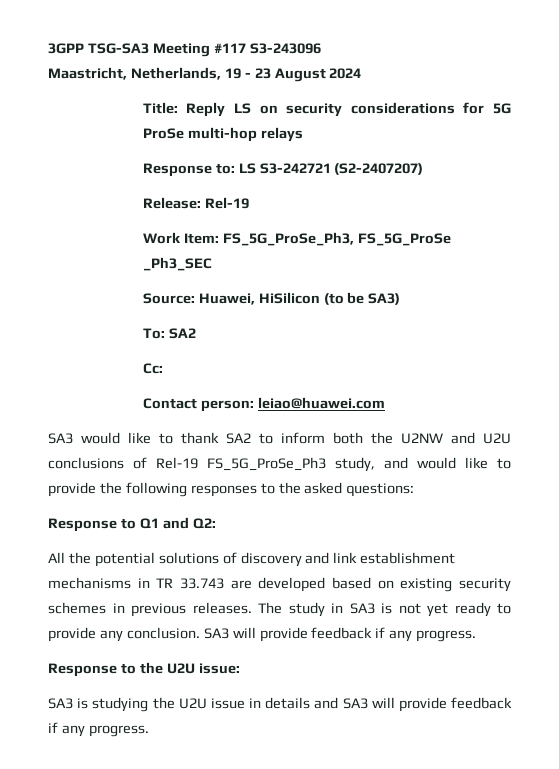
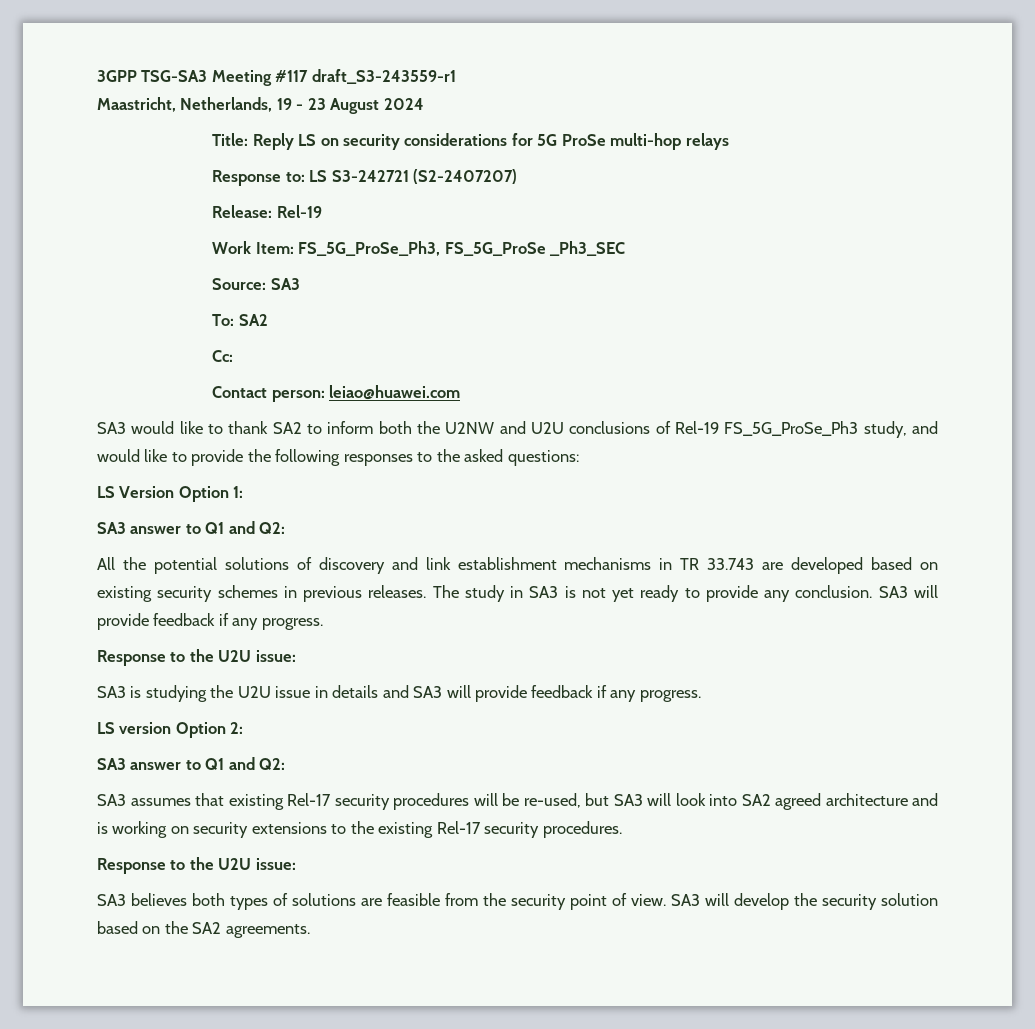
- 3GPP TSG-SA3 Meeting #117 S3-243096
+ 3GPP TSG-SA3 Meeting #117 draft_S3-243559-r1
- Source: Huawei, HiSilicon (to be SA3)
+ Source: SA3
- Response to Q1 and Q2:
+ LS Version Option 1:
+ SA3 answer to Q1 and Q2:
+ LS version Option 2:
+ SA3 answer to Q1 and Q2:
+ SA3 assumes that existing Rel-17 security procedures will be re-used, but SA3 will look into SA2 agreed architecture and is working on security extensions to the existing Rel-17 security procedures.
+ Response to the U2U issue:
+ SA3 believes both types of solutions are feasible from the security point of view. SA3 will develop the security solution based on the SA2 agreements.

